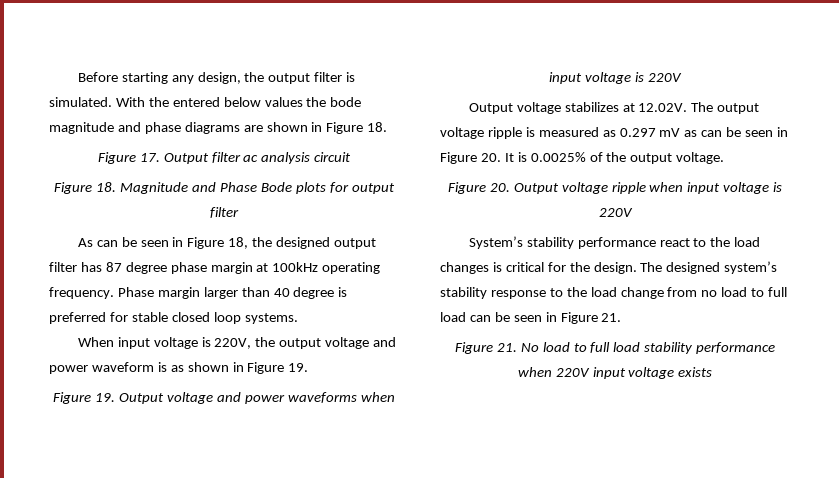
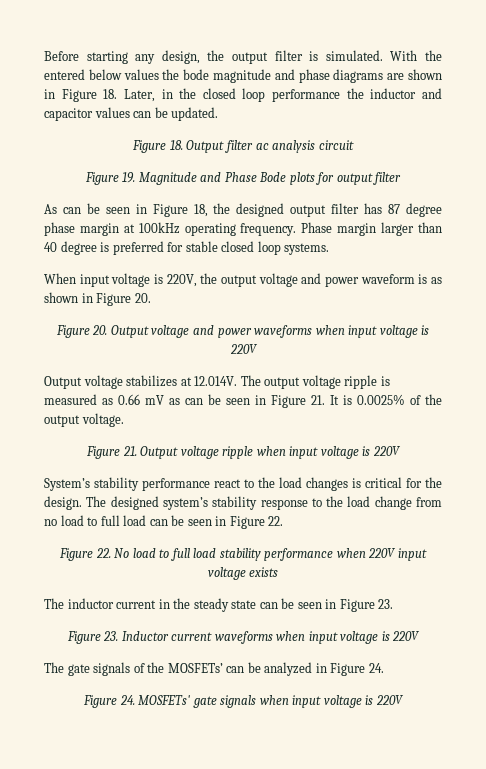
- With the entered below values the bode magnitude and phase diagrams are shown in Figure 18.
- Figure 17. Output filter ac analysis circuit
+ With the entered below values the bode magnitude and phase diagrams are shown in Figure 18. Later, in the closed loop performance the inductor and capacitor values can be updated.
+ Figure 18. Output filter ac analysis circuit
- Figure 18. Magnitude and Phase Bode plots for output filter
+ Figure 19. Magnitude and Phase Bode plots for output filter
- When input voltage is 220V, the output voltage and power waveform is as shown in Figure 19.
- Figure 19. Output voltage and power waveforms when input voltage is 220V
+ When input voltage is 220V, the output voltage and power waveform is as shown in Figure 20.
+ Figure 20. Output voltage and power waveforms when input voltage is 220V
- Output voltage stabilizes at 12.02V. The output voltage ripple is measured as 0.297 mV as can be seen in Figure 20. It is 0.0025% of the output voltage.
+ Output voltage stabilizes at 12.014V. The output voltage ripple is measured as 0.66 mV as can be seen in Figure 21. It is 0.0025% of the output voltage.
- Figure 20. Output voltage ripple when input voltage is 220V
+ Figure 21. Output voltage ripple when input voltage is 220V
- The designed system’s stability response to the load change from no load to full load can be seen in Figure 21.
- Figure 21. No load to full load stability performance when 220V input voltage exists
+ The designed system’s stability response to the load change from no load to full load can be seen in Figure 22.
+ Figure 22. No load to full load stability performance when 220V input voltage exists
+ The inductor current in the steady state can be seen in Figure 23.
+ Figure 23. Inductor current waveforms when input voltage is 220V
+ The gate signals of the MOSFETs’ can be analyzed in Figure 24.
+ Figure 24. MOSFETs' gate signals when input voltage is 220V

